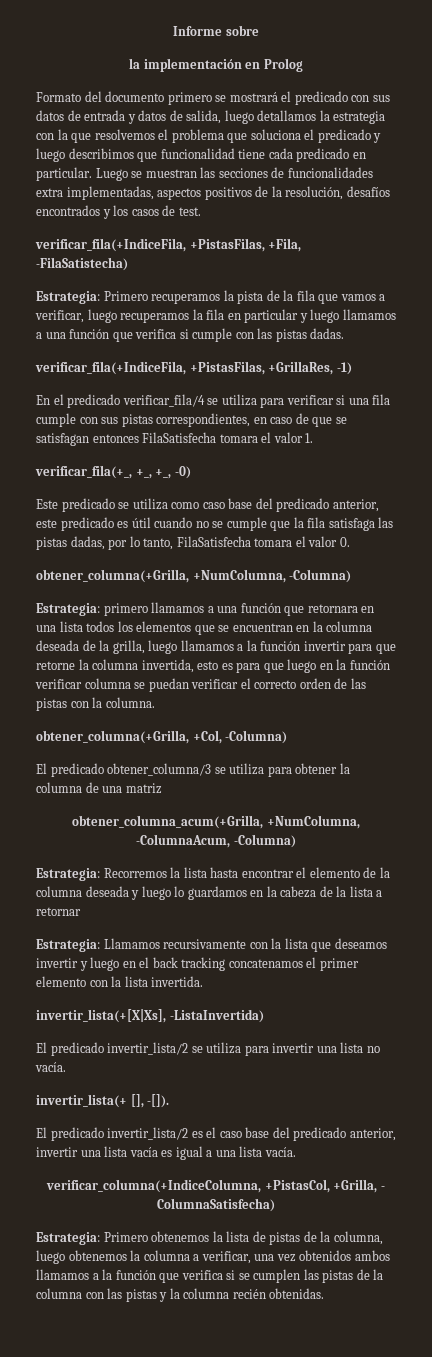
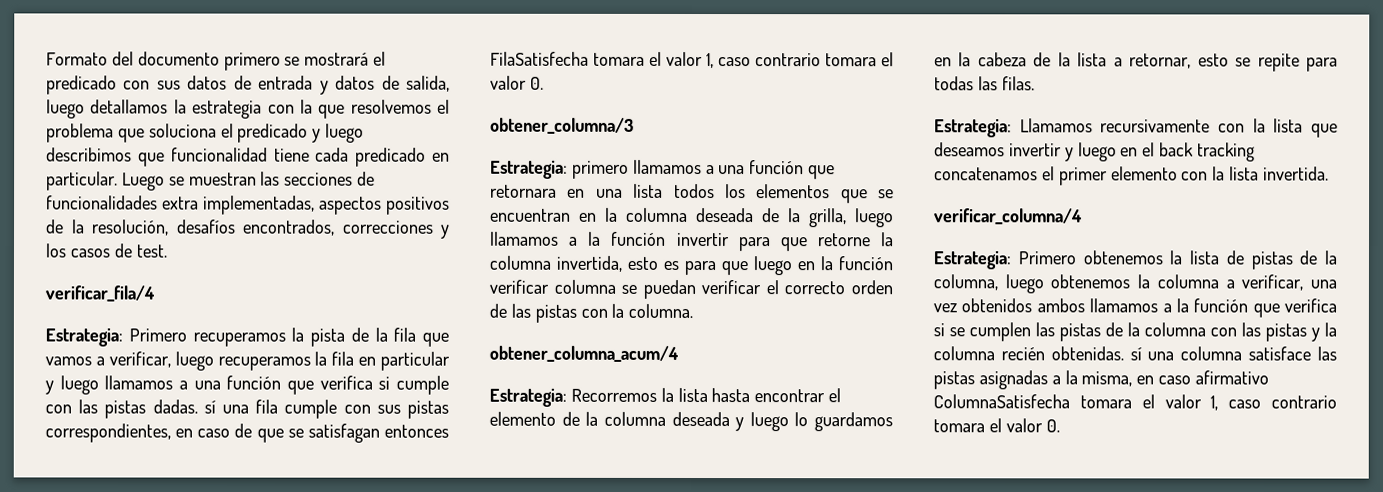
- Informe sobre
- la implementación en Prolog
- Luego se muestran las secciones de funcionalidades extra implementadas, aspectos positivos de la resolución, desafíos encontrados y los casos de test.
+ Luego se muestran las secciones de funcionalidades extra implementadas, aspectos positivos de la resolución, desafíos encontrados, correcciones y los casos de test.
- verificar_fila(+IndiceFila, +PistasFilas, +Fila, -FilaSatistecha)
+ verificar_fila/4
- Estrategia: Primero recuperamos la pista de la fila que vamos a verificar, luego recuperamos la fila en particular y luego llamamos a una función que verifica si cumple con las pistas dadas.
- verificar_fila(+IndiceFila, +PistasFilas, +GrillaRes, -1)
- En el predicado verificar_fila/4 se utiliza para verificar si una fila cumple con sus pistas correspondientes, en caso de que se satisfagan entonces FilaSatisfecha tomara el valor 1.
- verificar_fila(+_, +_, +_, -0)
- Este predicado se utiliza como caso base del predicado anterior, este predicado es útil cuando no se cumple que la fila satisfaga las pistas dadas, por lo tanto, FilaSatisfecha tomara el valor 0.
+ Estrategia: Primero recuperamos la pista de la fila que vamos a verificar, luego recuperamos la fila en particular y luego llamamos a una función que verifica si cumple con las pistas dadas. sí una fila cumple con sus pistas correspondientes, en caso de que se satisfagan entonces FilaSatisfecha tomara el valor 1, caso contrario tomara el valor 0.
- obtener_columna(+Grilla, +NumColumna, -Columna)
+ obtener_columna/3
- obtener_columna(+Grilla, +Col, -Columna)
- El predicado obtener_columna/3 se utiliza para obtener la columna de una matriz
- obtener_columna_acum(+Grilla, +NumColumna, -ColumnaAcum, -Columna)
+ obtener_columna_acum/4
- Estrategia: Recorremos la lista hasta encontrar el elemento de la columna deseada y luego lo guardamos en la cabeza de la lista a retornar
+ Estrategia: Recorremos la lista hasta encontrar el elemento de la columna deseada y luego lo guardamos en la cabeza de la lista a retornar, esto se repite para todas las filas.
- invertir_lista(+[X|Xs], -ListaInvertida)
- El predicado invertir_lista/2 se utiliza para invertir una lista no vacía.
- invertir_lista(+ [], -[]).
- El predicado invertir_lista/2 es el caso base del predicado anterior, invertir una lista vacía es igual a una lista vacía.
- verificar_columna(+IndiceColumna, +PistasCol, +Grilla, - ColumnaSatisfecha)
+ verificar_columna/4
- Estrategia: Primero obtenemos la lista de pistas de la columna, luego obtenemos la columna a verificar, una vez obtenidos ambos llamamos a la función que verifica si se cumplen las pistas de la columna con las pistas y la columna recién obtenidas.
+ Estrategia: Primero obtenemos la lista de pistas de la columna, luego obtenemos la columna a verificar, una vez obtenidos ambos llamamos a la función que verifica si se cumplen las pistas de la columna con las pistas y la columna recién obtenidas. sí una columna satisface las pistas asignadas a la misma, en caso afirmativo ColumnaSatisfecha tomara el valor 1, caso contrario tomara el valor 0.

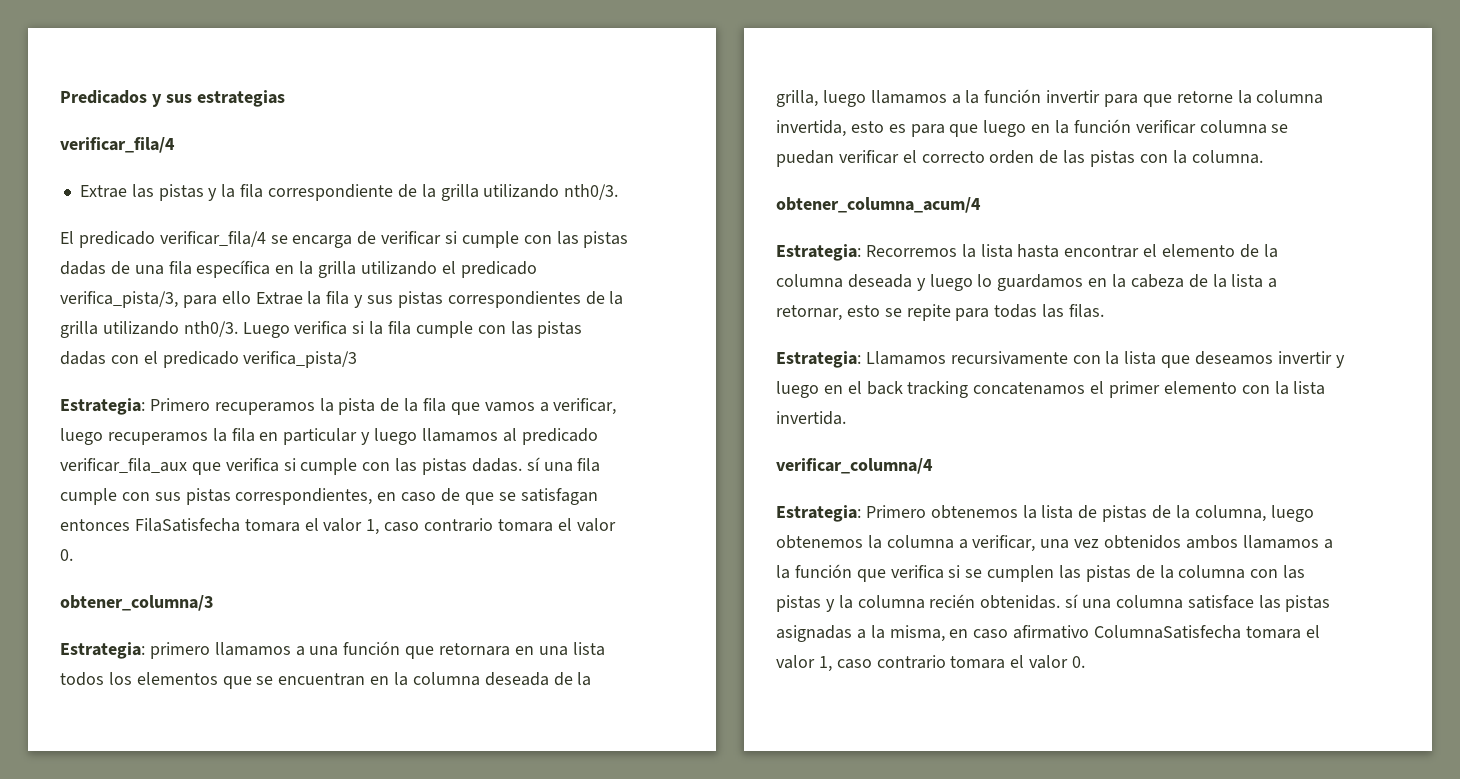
- Formato del documento primero se mostrará el predicado con sus datos de entrada y datos de salida, luego detallamos la estrategia con la que resolvemos el problema que soluciona el predicado y luego describimos que funcionalidad tiene cada predicado en particular. Luego se muestran las secciones de funcionalidades extra implementadas, aspectos positivos de la resolución, desafíos encontrados, correcciones y los casos de test.
+ Predicados y sus estrategias
  verificar_fila/4
+ Extrae las pistas y la fila correspondiente de la grilla utilizando nth0/3.
+ El predicado verificar_fila/4 se encarga de verificar si cumple con las pistas dadas de una fila específica en la grilla utilizando el predicado verifica_pista/3, para ello Extrae la fila y sus pistas correspondientes de la grilla utilizando nth0/3. Luego verifica si la fila cumple con las pistas dadas con el predicado verifica_pista/3
- Estrategia: Primero recuperamos la pista de la fila que vamos a verificar, luego recuperamos la fila en particular y luego llamamos a una función que verifica si cumple con las pistas dadas. sí una fila cumple con sus pistas correspondientes, en caso de que se satisfagan entonces FilaSatisfecha tomara el valor 1, caso contrario tomara el valor 0.
+ Estrategia: Primero recuperamos la pista de la fila que vamos a verificar, luego recuperamos la fila en particular y luego llamamos al predicado verificar_fila_aux que verifica si cumple con las pistas dadas. sí una fila cumple con sus pistas correspondientes, en caso de que se satisfagan entonces FilaSatisfecha tomara el valor 1, caso contrario tomara el valor 0.

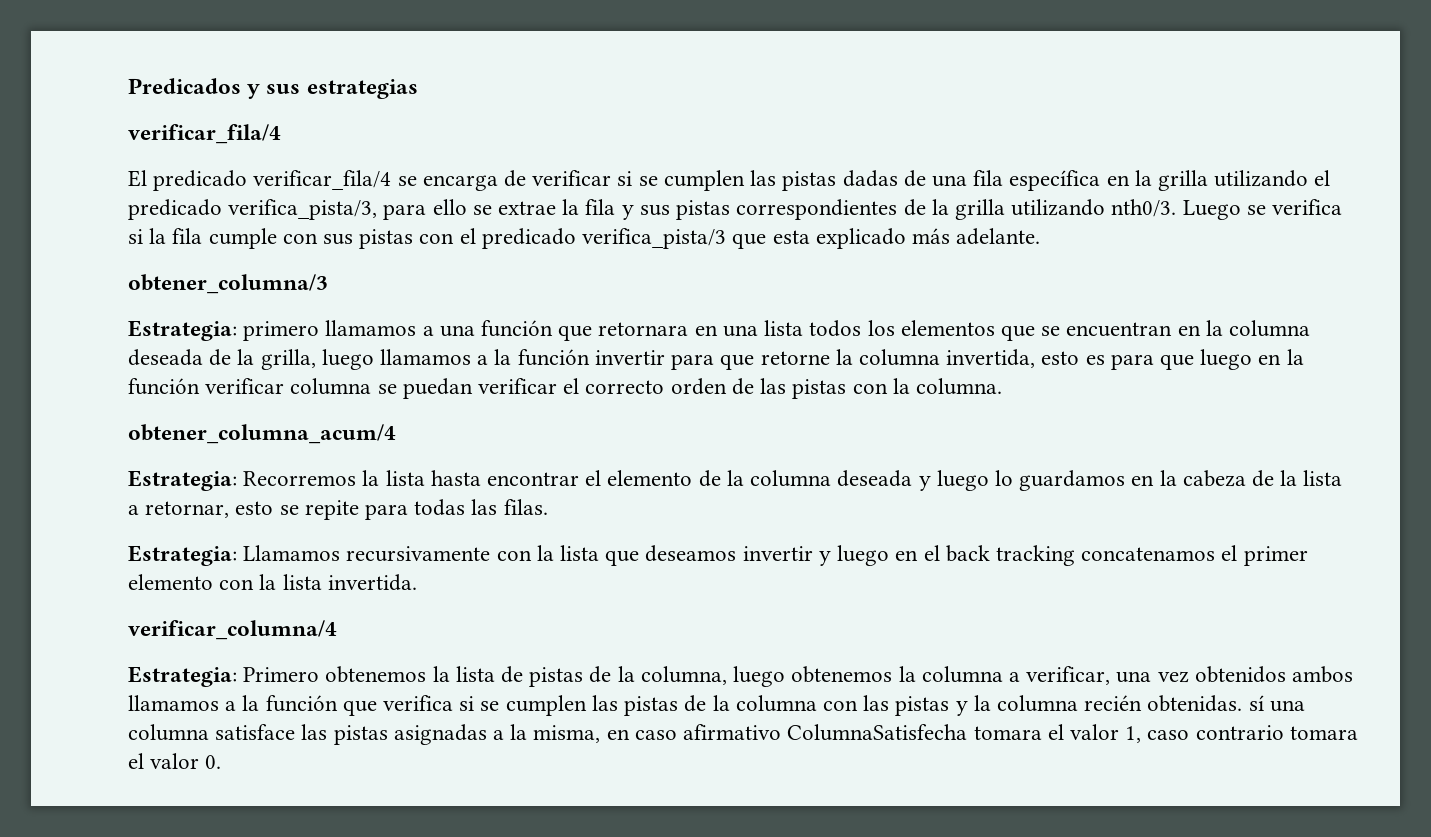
- Extrae las pistas y la fila correspondiente de la grilla utilizando nth0/3.
- El predicado verificar_fila/4 se encarga de verificar si cumple con las pistas dadas de una fila específica en la grilla utilizando el predicado verifica_pista/3, para ello Extrae la fila y sus pistas correspondientes de la grilla utilizando nth0/3.
+ El predicado verificar_fila/4 se encarga de verificar si se cumplen las pistas dadas de una fila específica en la grilla utilizando el predicado verifica_pista/3, para ello se extrae la fila y sus pistas correspondientes de la grilla utilizando nth0/3.
- Luego verifica si la fila cumple con las pistas dadas con el predicado verifica_pista/3
- Estrategia: Primero recuperamos la pista de la fila que vamos a verificar, luego recuperamos la fila en particular y luego llamamos al predicado verificar_fila_aux que verifica si cumple con las pistas dadas. sí una fila cumple con sus pistas correspondientes, en caso de que se satisfagan entonces FilaSatisfecha tomara el valor 1, caso contrario tomara el valor 0.
+ Luego se verifica si la fila cumple con sus pistas con el predicado verifica_pista/3 que esta explicado más adelante.

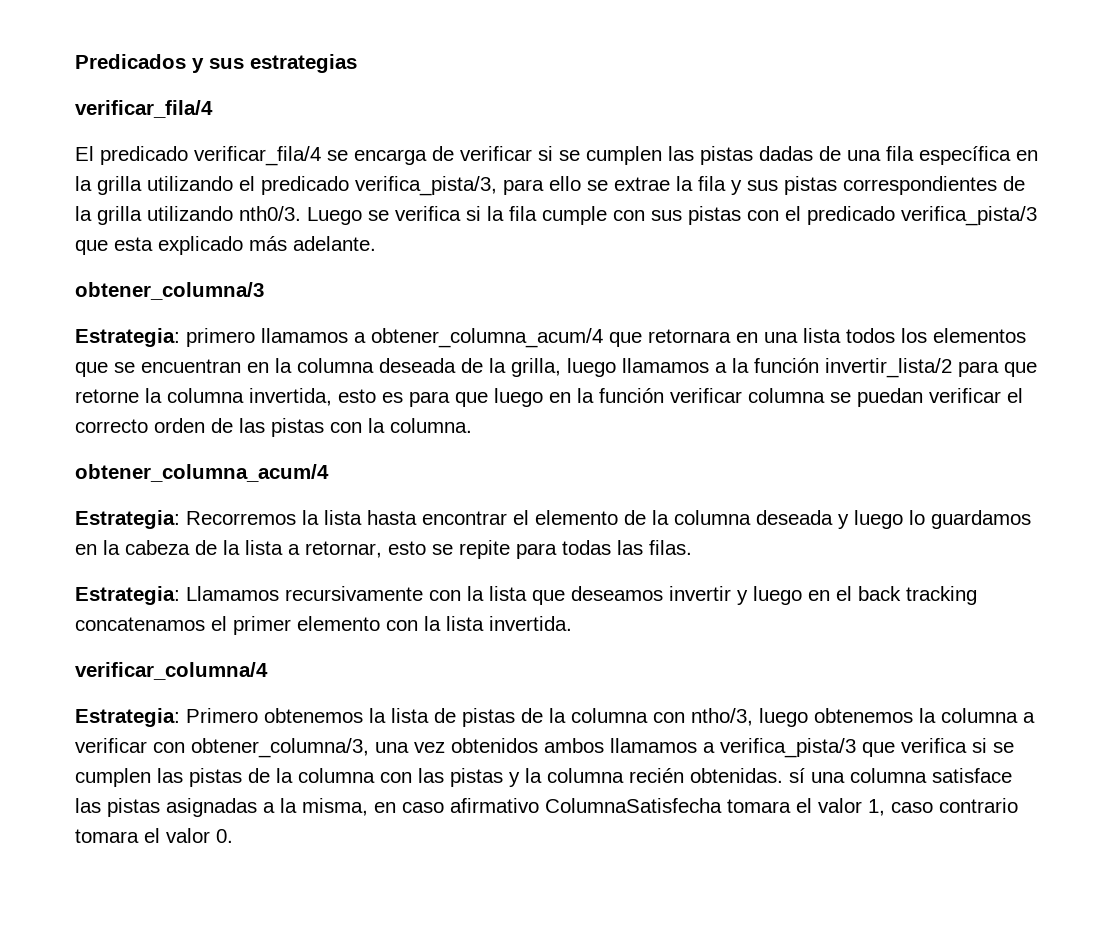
- Estrategia: primero llamamos a una función que retornara en una lista todos los elementos que se encuentran en la columna deseada de la grilla, luego llamamos a la función invertir para que retorne la columna invertida, esto es para que luego en la función verificar columna se puedan verificar el correcto orden de las pistas con la columna.
+ Estrategia: primero llamamos a obtener_columna_acum/4 que retornara en una lista todos los elementos que se encuentran en la columna deseada de la grilla, luego llamamos a la función invertir_lista/2 para que retorne la columna invertida, esto es para que luego en la función verificar columna se puedan verificar el correcto orden de las pistas con la columna.
- Primero obtenemos la lista de pistas de la columna, luego obtenemos la columna a verificar, una vez obtenidos ambos llamamos a la función que verifica si se cumplen las pistas de la columna con las pistas y la columna recién obtenidas. sí una columna satisface las pistas asignadas a la misma, en caso afirmativo ColumnaSatisfecha tomara el valor 1, caso contrario tomara el valor 0.
+ Primero obtenemos la lista de pistas de la columna con ntho/3, luego obtenemos la columna a verificar con obtener_columna/3, una vez obtenidos ambos llamamos a verifica_pista/3 que verifica si se cumplen las pistas de la columna con las pistas y la columna recién obtenidas. sí una columna satisface las pistas asignadas a la misma, en caso afirmativo ColumnaSatisfecha tomara el valor 1, caso contrario tomara el valor 0.

